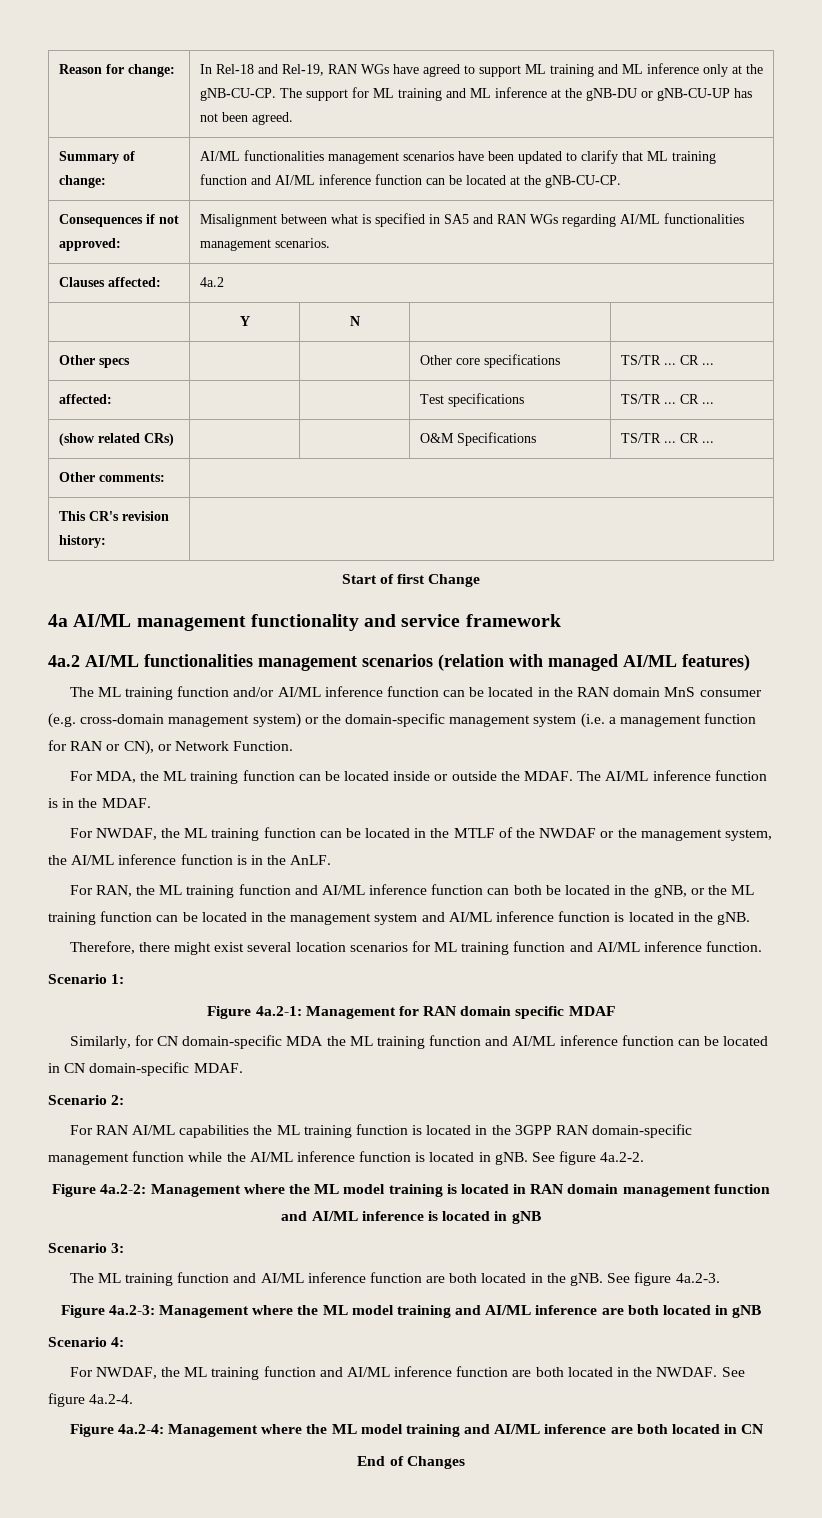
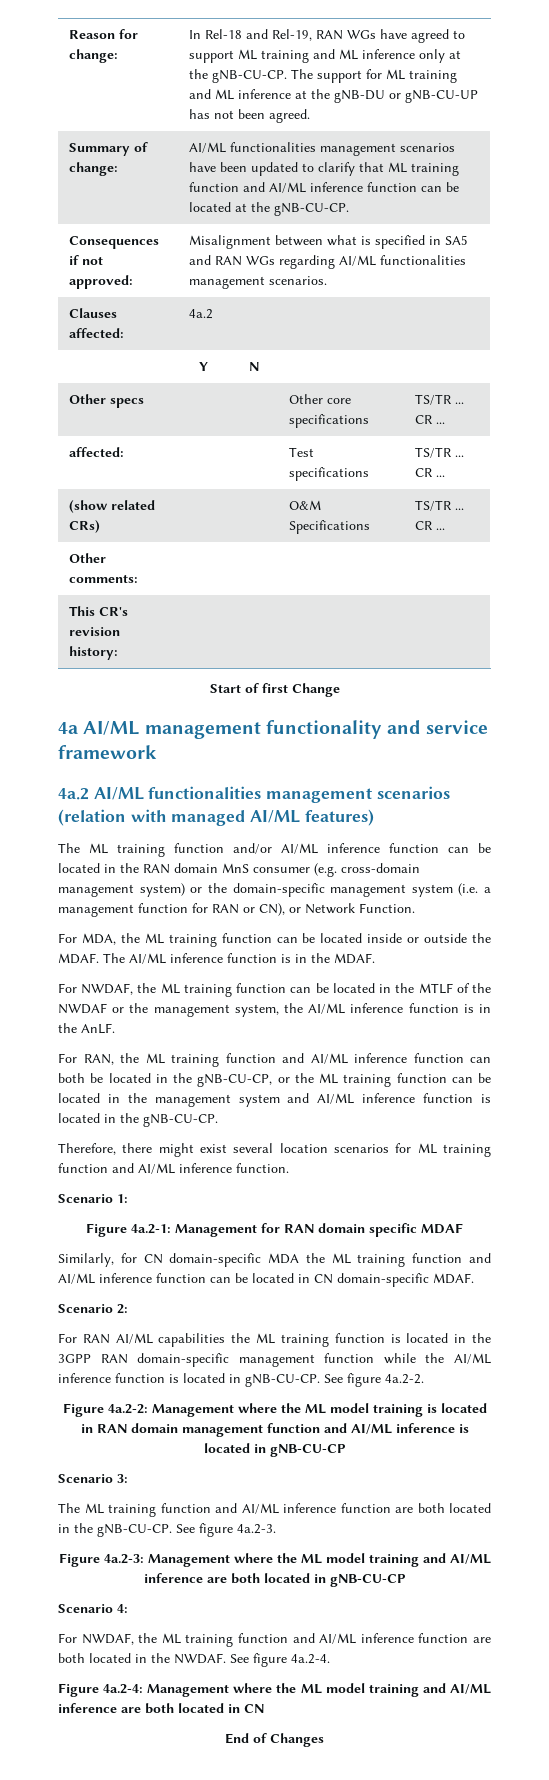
- For RAN, the ML training function and AI/ML inference function can both be located in the gNB, or the ML training function can be located in the management system and AI/ML inference function is located in the gNB.
+ For RAN, the ML training function and AI/ML inference function can both be located in the gNB-CU-CP, or the ML training function can be located in the management system and AI/ML inference function is located in the gNB-CU-CP.
- For RAN AI/ML capabilities the ML training function is located in the 3GPP RAN domain-specific management function while the AI/ML inference function is located in gNB.
+ For RAN AI/ML capabilities the ML training function is located in the 3GPP RAN domain-specific management function while the AI/ML inference function is located in gNB-CU-CP.
- Figure 4a.2-2: Management where the ML model training is located in RAN domain management function and AI/ML inference is located in gNB
+ Figure 4a.2-2: Management where the ML model training is located in RAN domain management function and AI/ML inference is located in gNB-CU-CP
- The ML training function and AI/ML inference function are both located in the gNB.
+ The ML training function and AI/ML inference function are both located in the gNB-CU-CP.
- Figure 4a.2-3: Management where the ML model training and AI/ML inference are both located in gNB
+ Figure 4a.2-3: Management where the ML model training and AI/ML inference are both located in gNB-CU-CP

